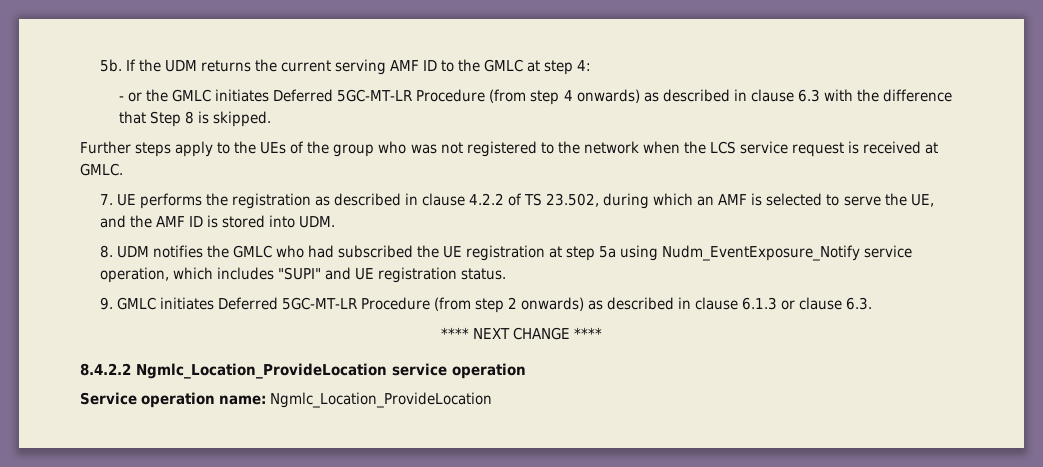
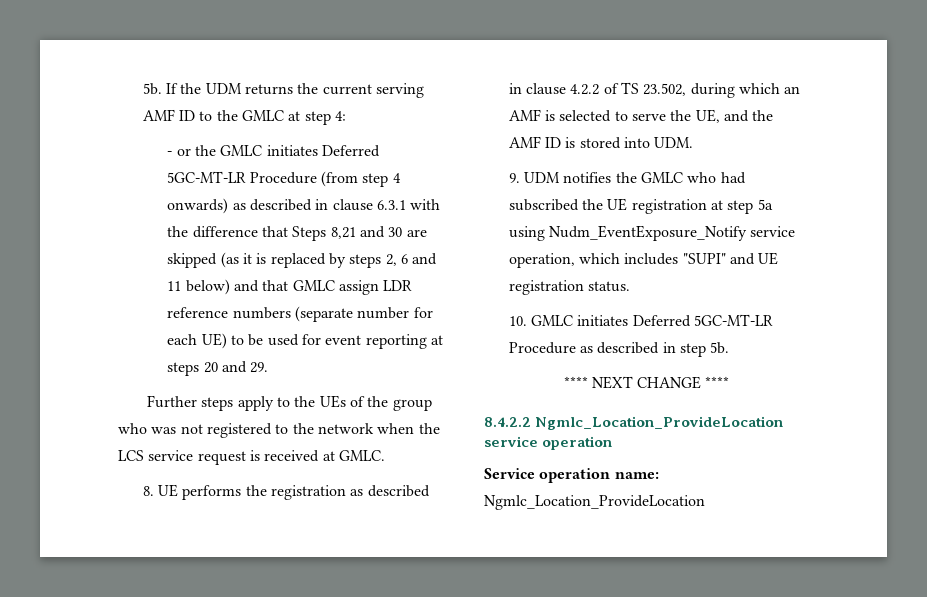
- - or the GMLC initiates Deferred 5GC-MT-LR Procedure (from step 4 onwards) as described in clause 6.3 with the difference that Step 8 is skipped.
+ - or the GMLC initiates Deferred 5GC-MT-LR Procedure (from step 4 onwards) as described in clause 6.3.1 with the difference that Steps 8,21 and 30 are skipped (as it is replaced by steps 2, 6 and 11 below) and that GMLC assign LDR reference numbers (separate number for each UE) to be used for event reporting at steps 20 and 29.
- 7. UE performs the registration as described in clause 4.2.2 of TS 23.502, during which an AMF is selected to serve the UE, and the AMF ID is stored into UDM.
+ 8. UE performs the registration as described in clause 4.2.2 of TS 23.502, during which an AMF is selected to serve the UE, and the AMF ID is stored into UDM.
- 8. UDM notifies the GMLC who had subscribed the UE registration at step 5a using Nudm_EventExposure_Notify service operation, which includes "SUPI" and UE registration status.
+ 9. UDM notifies the GMLC who had subscribed the UE registration at step 5a using Nudm_EventExposure_Notify service operation, which includes "SUPI" and UE registration status.
- 9. GMLC initiates Deferred 5GC-MT-LR Procedure (from step 2 onwards) as described in clause 6.1.3 or clause 6.3.
+ 10. GMLC initiates Deferred 5GC-MT-LR Procedure as described in step 5b.

